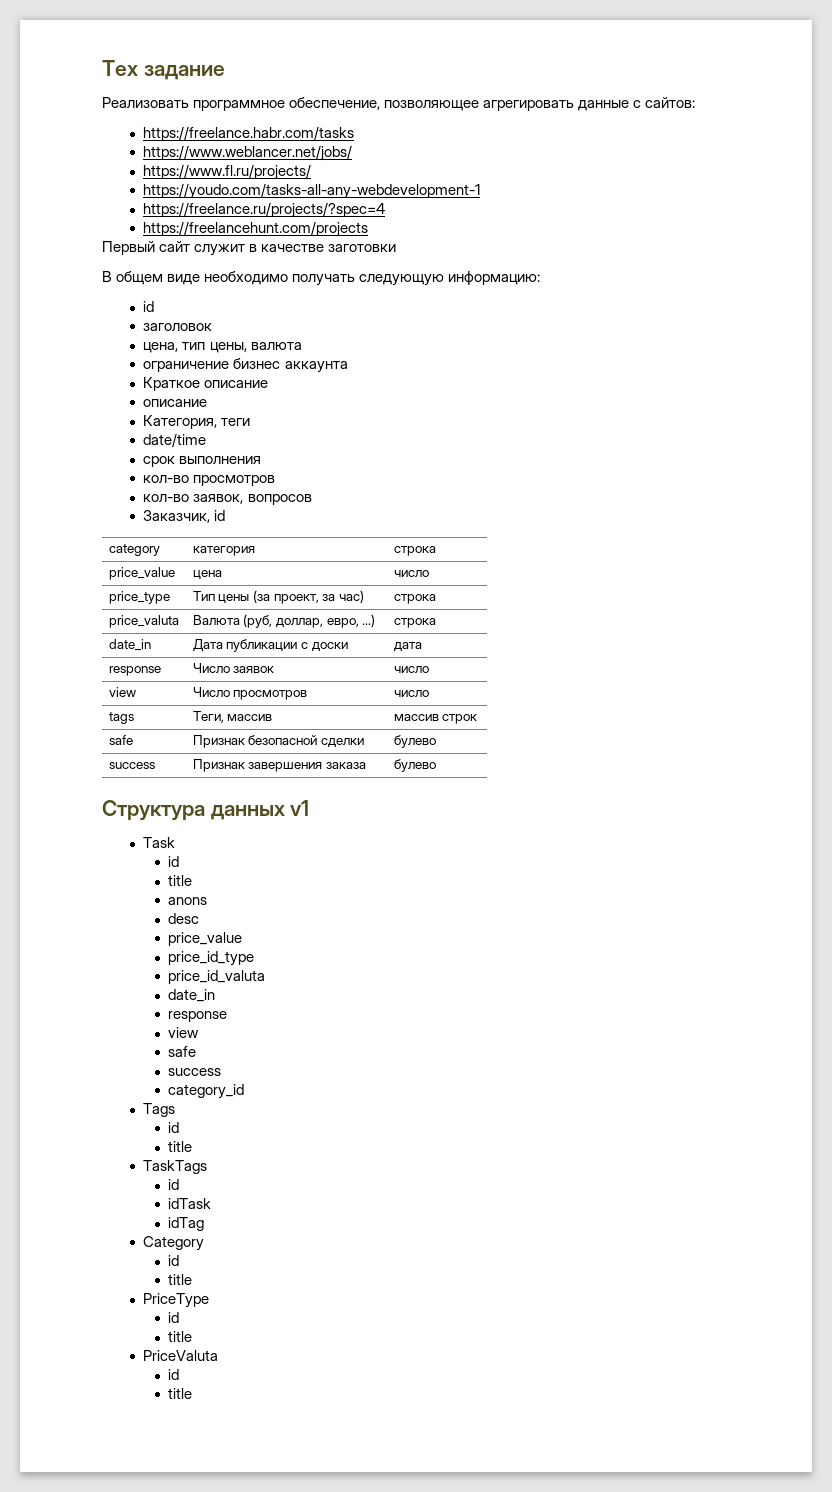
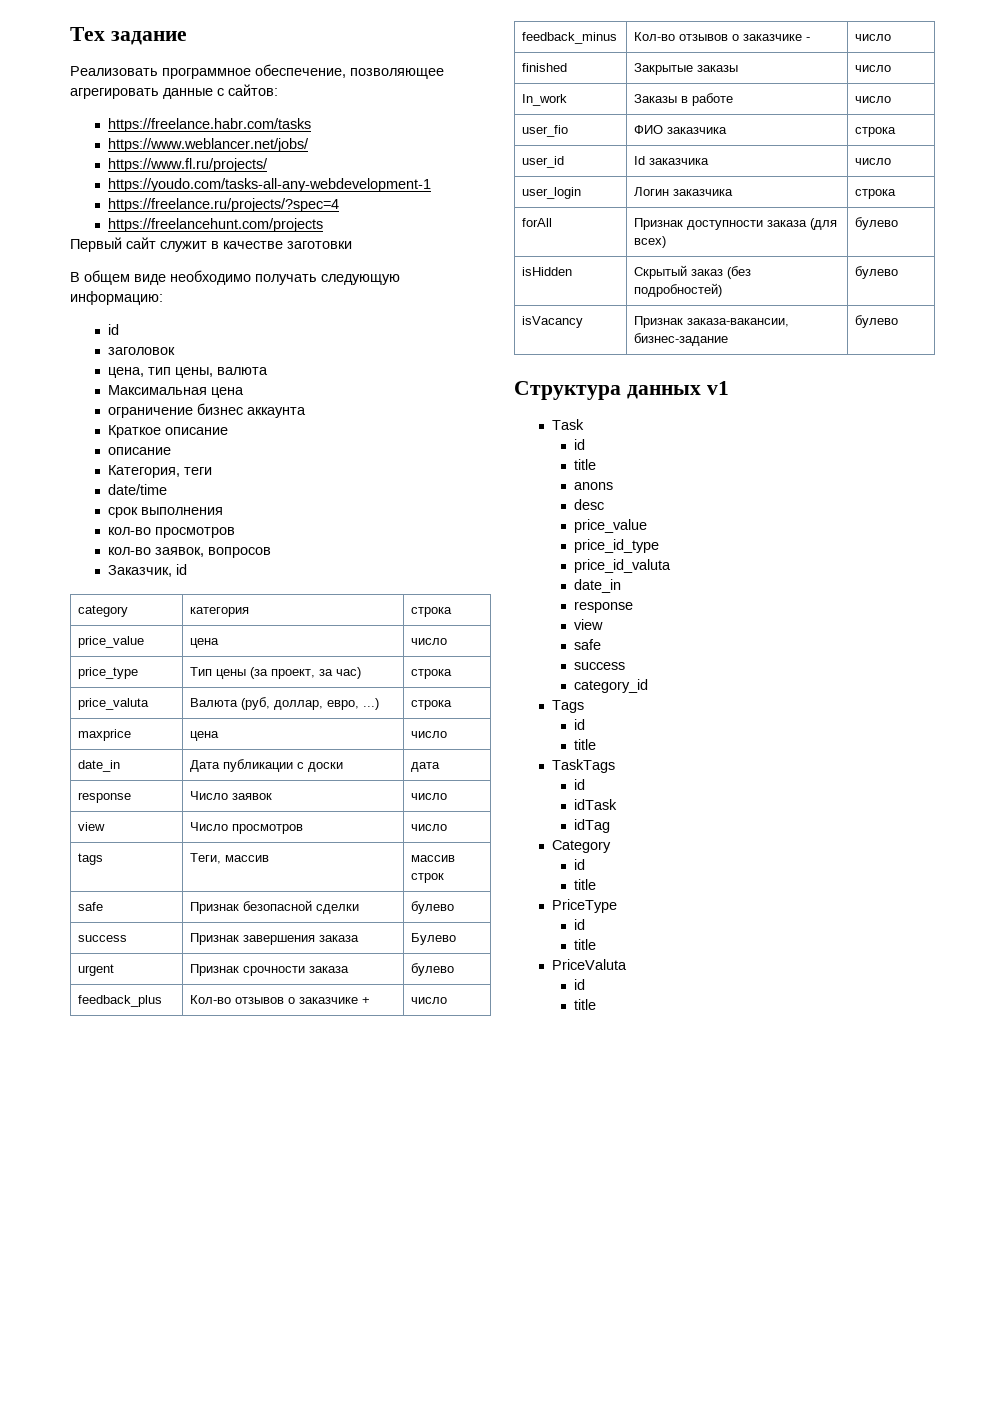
+ Максимальная цена
+ maxprice | цена | число
- success | Признак завершения заказа | булево
+ success | Признак завершения заказа | Булево
+ urgent | Признак срочности заказа | булево
+ feedback_plus | Кол-во отзывов о заказчике + | число
+ feedback_minus | Кол-во отзывов о заказчике - | число
+ finished | Закрытые заказы | число
+ In_work | Заказы в работе | число
+ user_fio | ФИО заказчика | строка
+ user_id | Id заказчика | число
+ user_login | Логин заказчика | строка
+ forAll | Признак доступности заказа (для всех) | булево
+ isHidden | Скрытый заказ (без подробностей) | булево
+ isVacancy | Признак заказа-вакансии, бизнес-задание | булево

